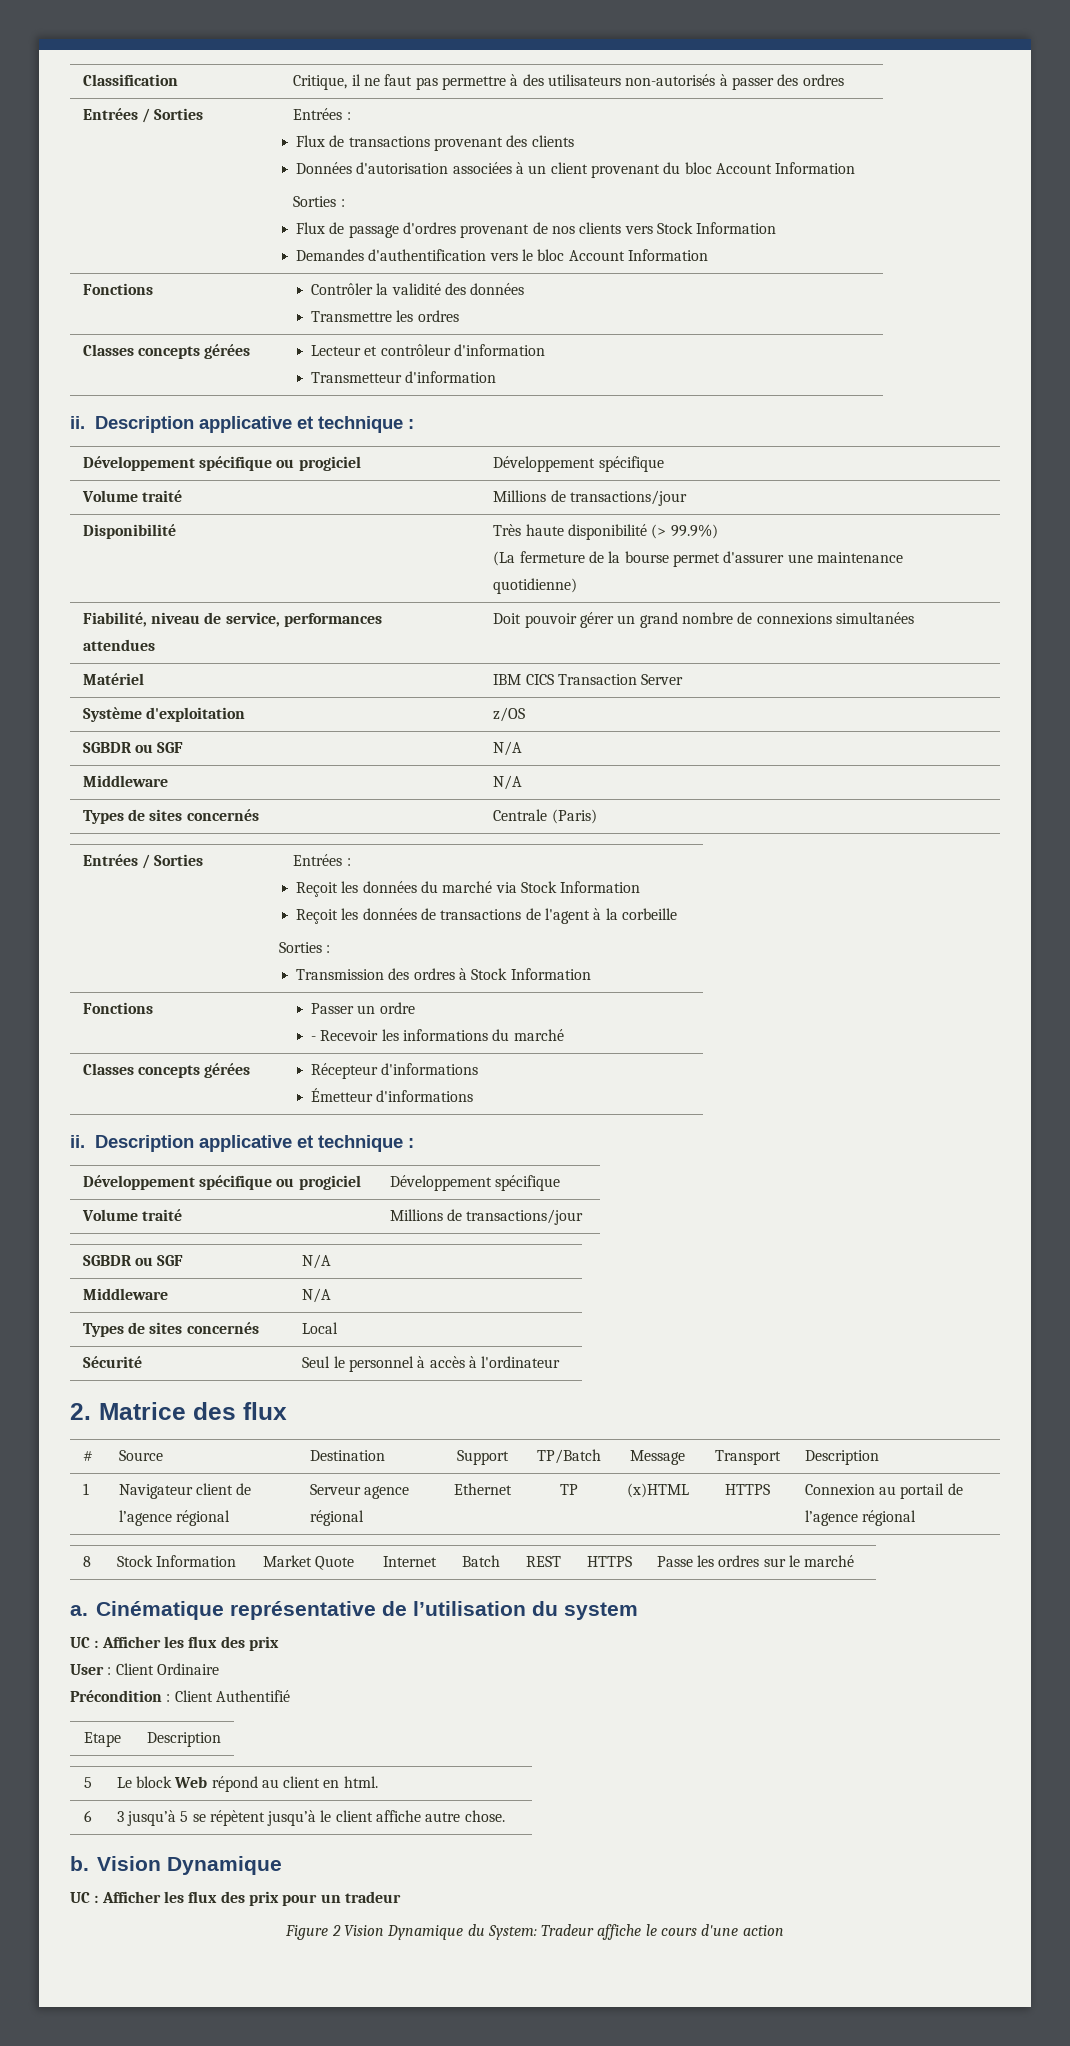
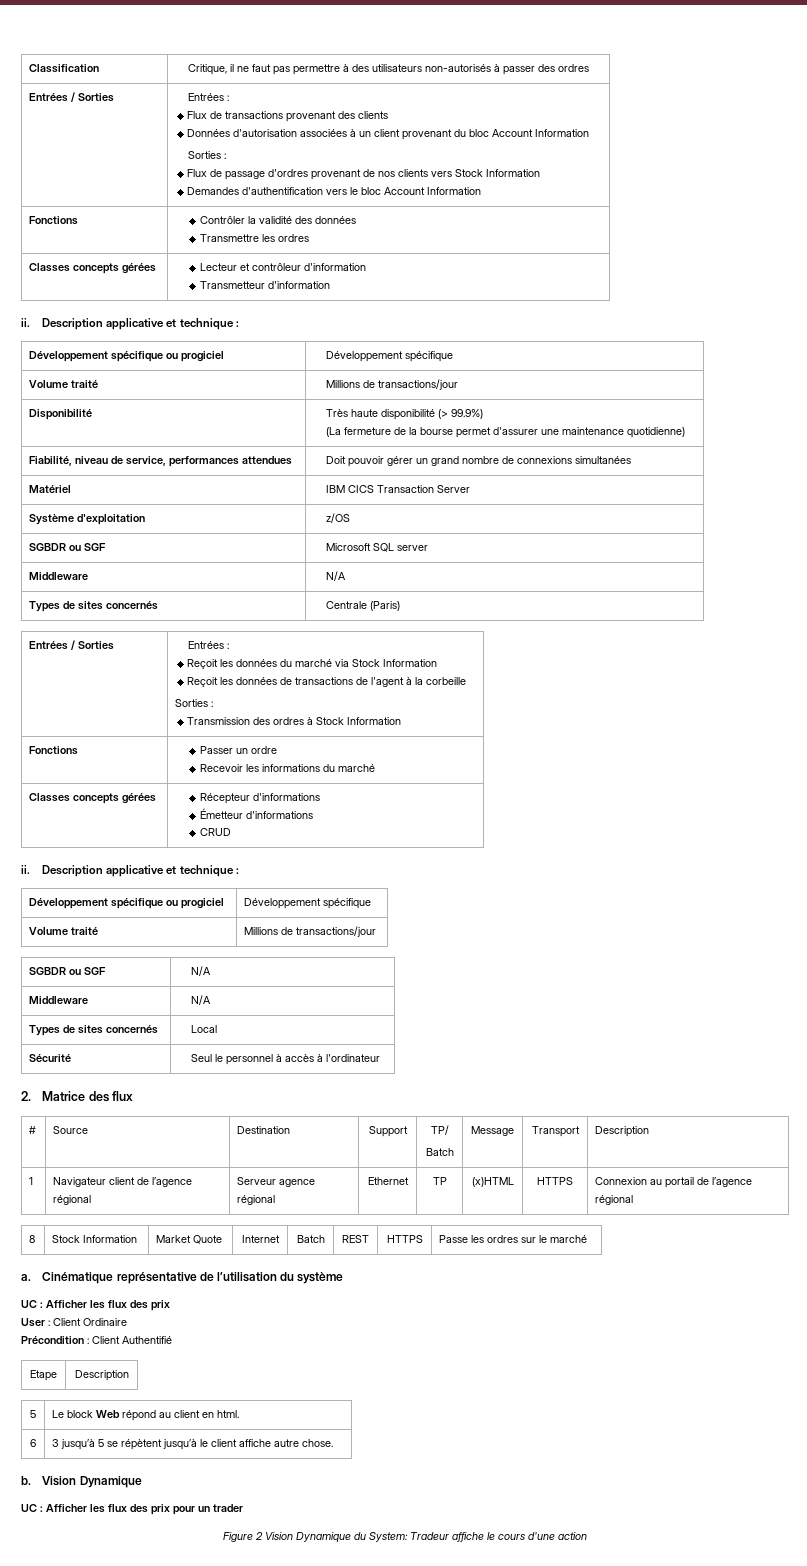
  Système d'exploitation | z/OS
- SGBDR ou SGF | N/A
+ SGBDR ou SGF | Microsoft SQL server
  Fonctions | Passer un ordre
- - Recevoir les informations du marché
+ Recevoir les informations du marché
  Classes concepts gérées | Récepteur d'informations
  Émetteur d'informations
+ CRUD
- # | Source | Destination | Support | TP/Batch | Message | Transport | Description
+ # | Source | Destination | Support | TP/
+ Batch | Message | Transport | Description
- Cinématique représentative de l’utilisation du system
+ Cinématique représentative de l’utilisation du système
- UC : Afficher les flux des prix pour un tradeur
+ UC : Afficher les flux des prix pour un trader

